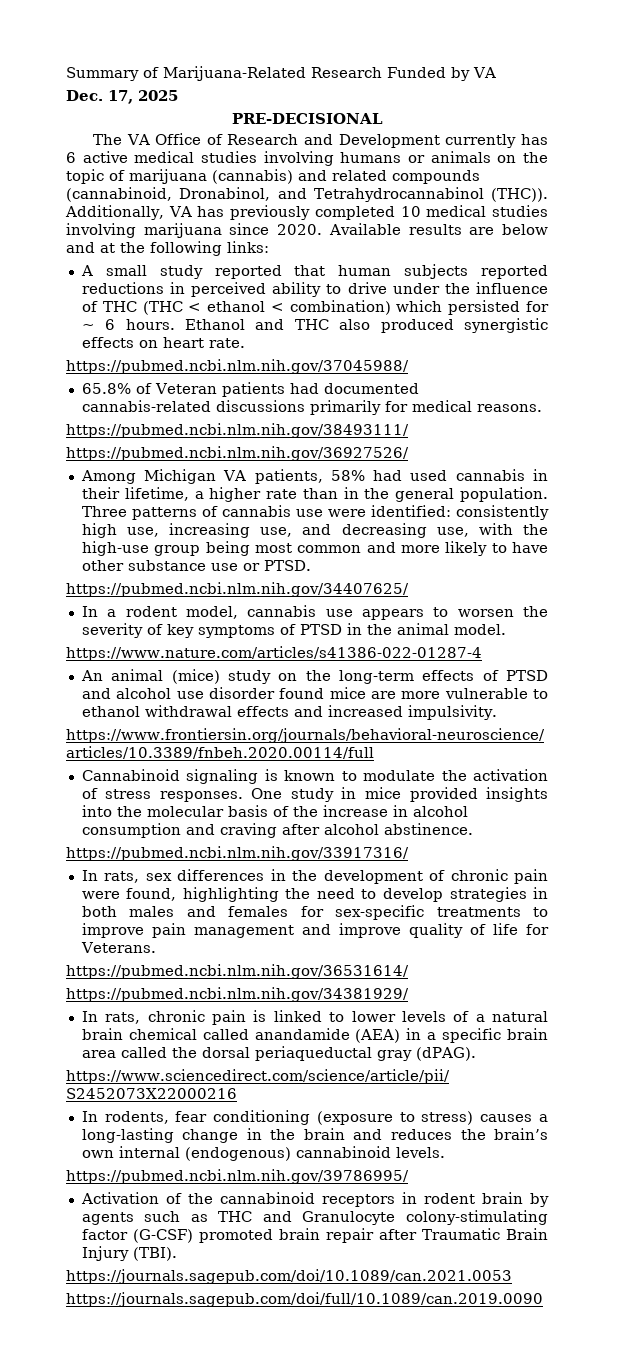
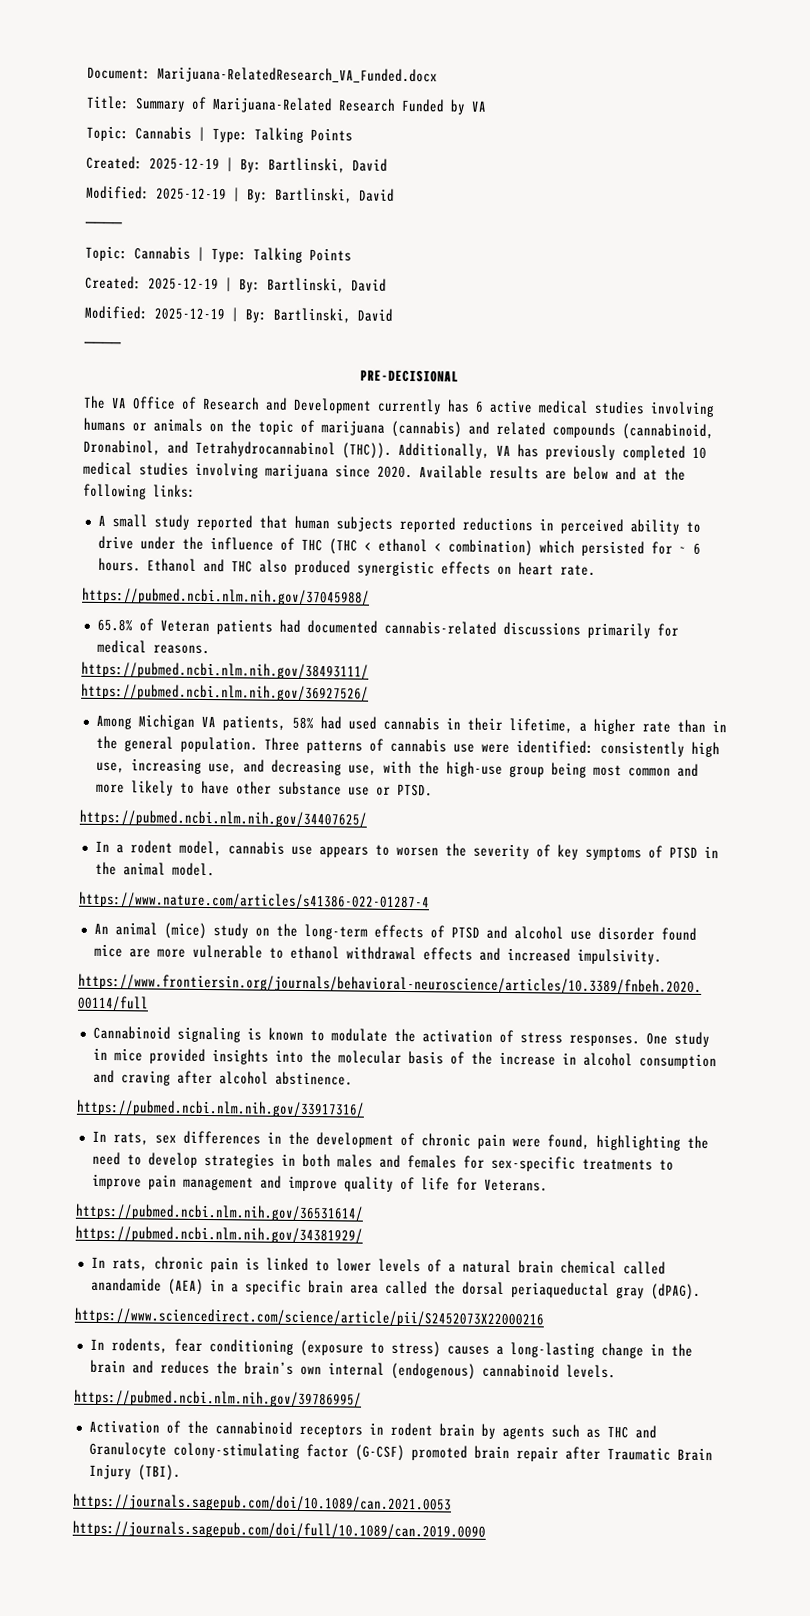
- Summary of Marijuana-Related Research Funded by VA
- Dec. 17, 2025
+ Document: Marijuana-RelatedResearch_VA_Funded.docx
+ Title: Summary of Marijuana-Related Research Funded by VA
+ Topic: Cannabis | Type: Talking Points
+ Created: 2025-12-19 | By: Bartlinski, David
+ Modified: 2025-12-19 | By: Bartlinski, David
+ ────
+ Topic: Cannabis | Type: Talking Points
+ Created: 2025-12-19 | By: Bartlinski, David
+ Modified: 2025-12-19 | By: Bartlinski, David
+ ────

